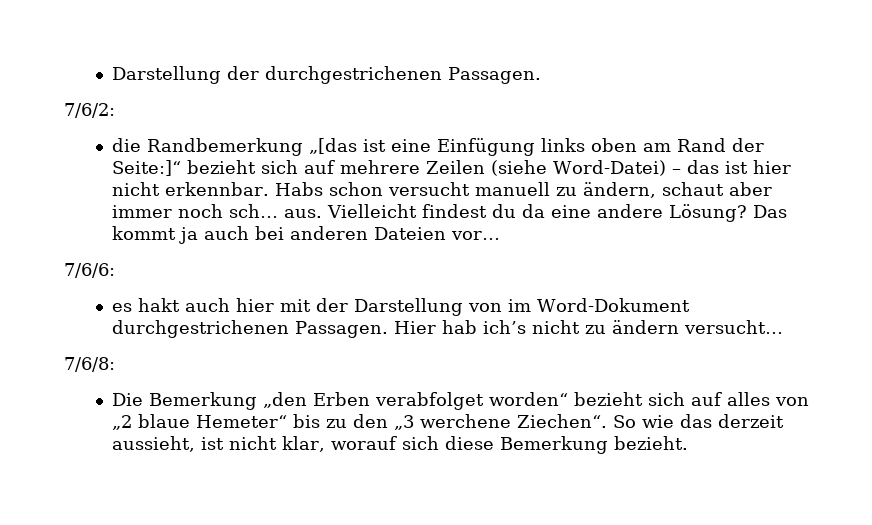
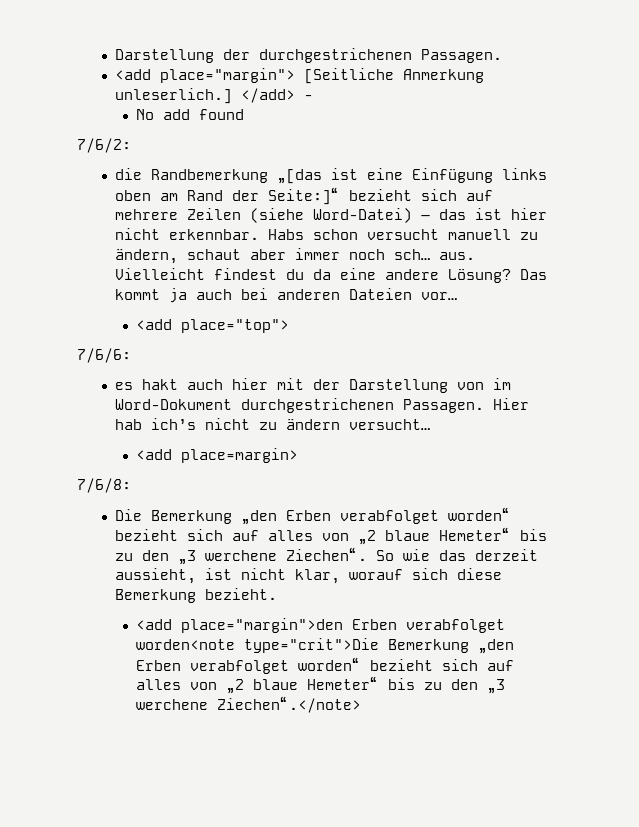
+ <add place="margin"> [Seitliche Anmerkung unleserlich.] </add> -
+ No add found
+ <add place="top">
+ <add place=margin>
+ <add place="margin">den Erben verabfolget worden<note type="crit">Die Bemerkung „den Erben verabfolget worden“ bezieht sich auf alles von „2 blaue Hemeter“ bis zu den „3 werchene Ziechen“.</note>

